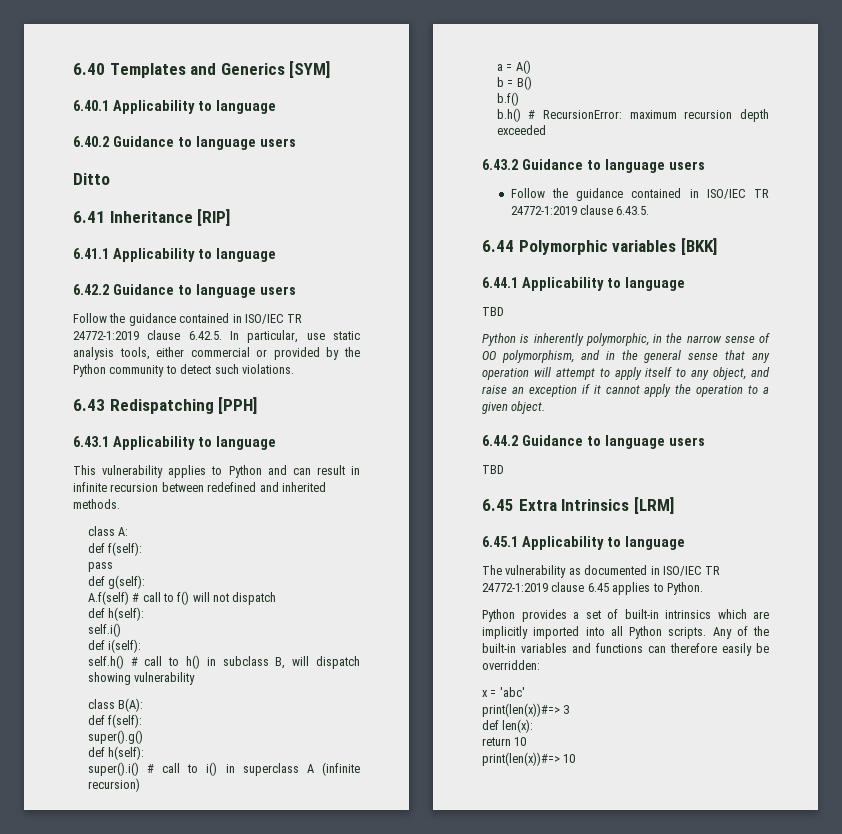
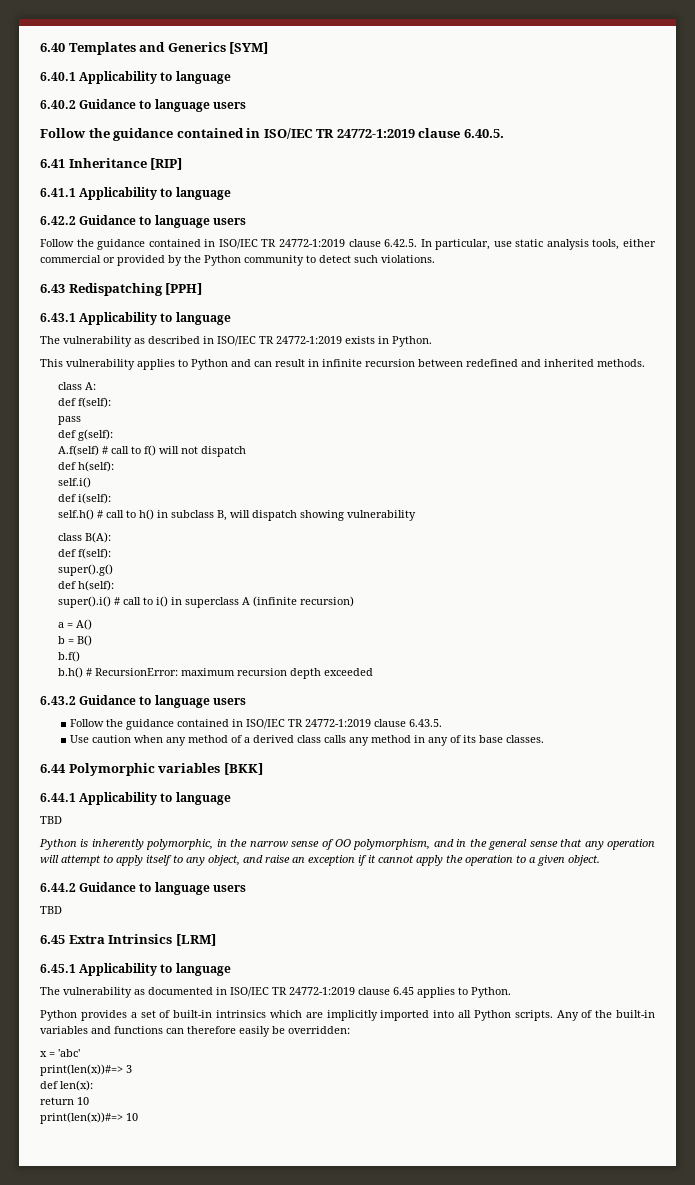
- Ditto
+ Follow the guidance contained in ISO/IEC TR 24772-1:2019 clause 6.40.5.
+ The vulnerability as described in ISO/IEC TR 24772-1:2019 exists in Python.
+ Use caution when any method of a derived class calls any method in any of its base classes.

